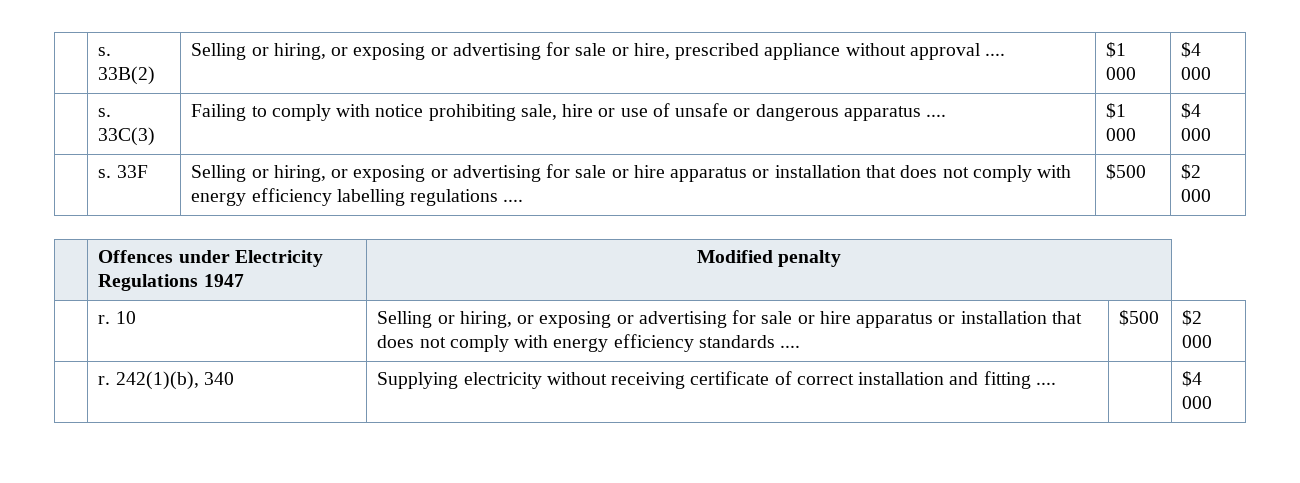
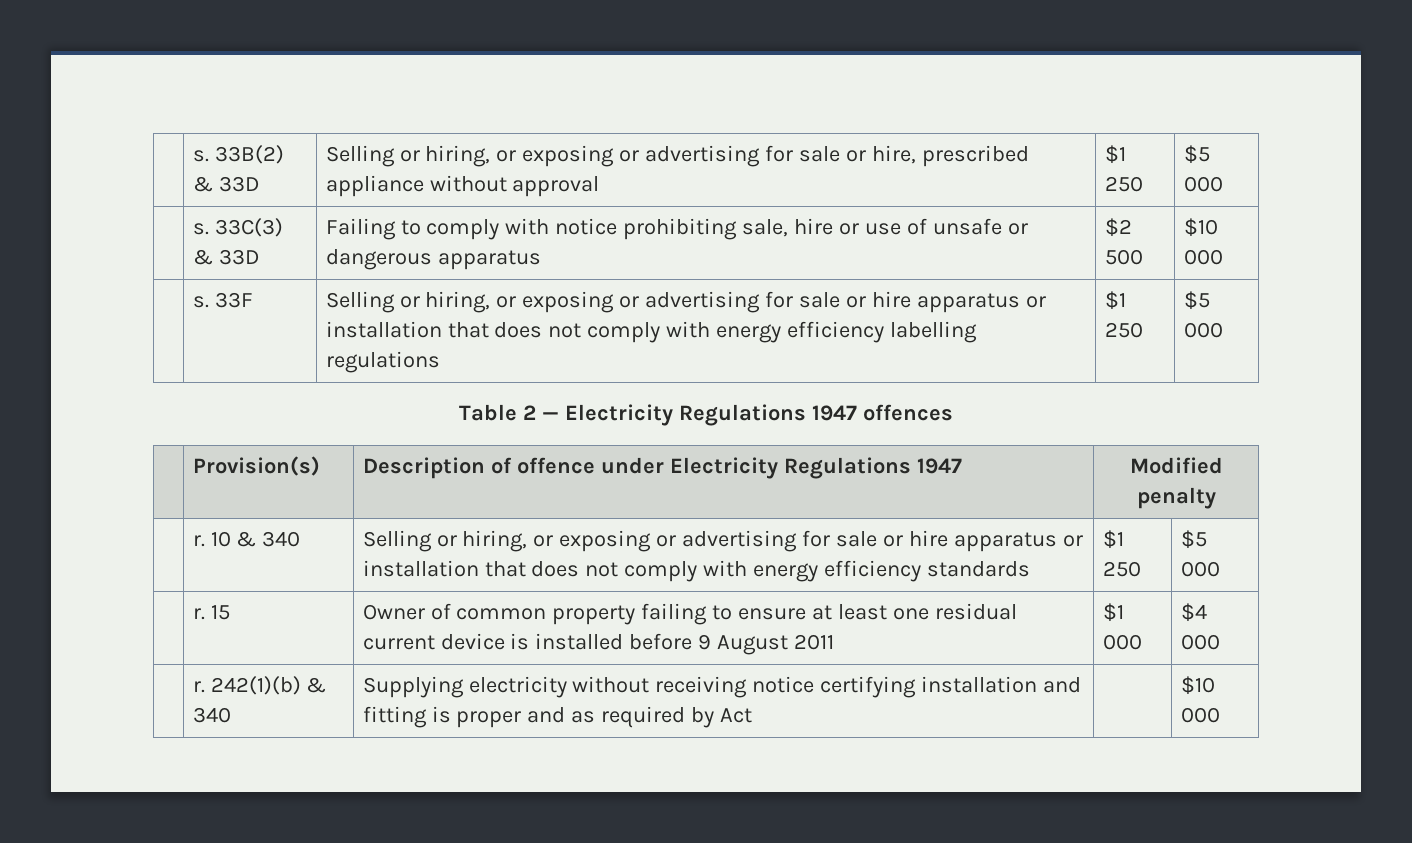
- | s. 33B(2) | Selling or hiring, or exposing or advertising for sale or hire, prescribed appliance without approval .... | $1 000 | $4 000
+ | s. 33B(2) & 33D | Selling or hiring, or exposing or advertising for sale or hire, prescribed appliance without approval | $1 250 | $5 000
- | s. 33C(3) | Failing to comply with notice prohibiting sale, hire or use of unsafe or dangerous apparatus .... | $1 000 | $4 000
+ | s. 33C(3) & 33D | Failing to comply with notice prohibiting sale, hire or use of unsafe or dangerous apparatus | $2 500 | $10 000
- | s. 33F | Selling or hiring, or exposing or advertising for sale or hire apparatus or installation that does not comply with energy efficiency labelling regulations .... | $500 | $2 000
- | Offences under Electricity Regulations 1947 | Modified penalty
+ | s. 33F | Selling or hiring, or exposing or advertising for sale or hire apparatus or installation that does not comply with energy efficiency labelling regulations | $1 250 | $5 000
+ Table 2 — Electricity Regulations 1947 offences
+ | Provision(s) | Description of offence under Electricity Regulations 1947 | Modified penalty
- | r. 10 | Selling or hiring, or exposing or advertising for sale or hire apparatus or installation that does not comply with energy efficiency standards .... | $500 | $2 000
- | r. 242(1)(b), 340 | Supplying electricity without receiving certificate of correct installation and fitting .... | | $4 000
+ | r. 10 & 340 | Selling or hiring, or exposing or advertising for sale or hire apparatus or installation that does not comply with energy efficiency standards | $1 250 | $5 000
+ | r. 15 | Owner of common property failing to ensure at least one residual current device is installed before 9 August 2011 | $1 000 | $4 000
+ | r. 242(1)(b) & 340 | Supplying electricity without receiving notice certifying installation and fitting is proper and as required by Act | | $10 000

